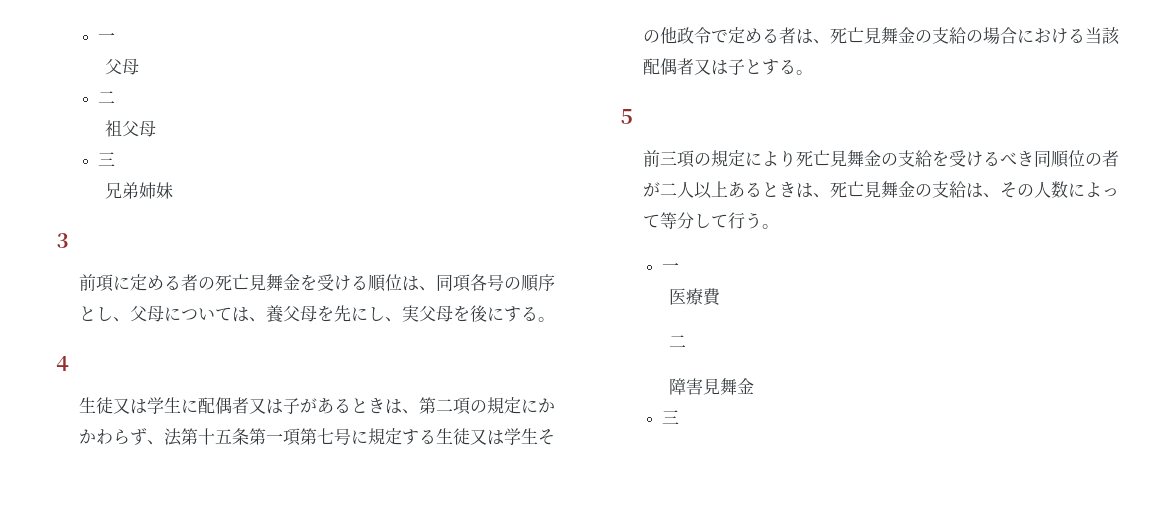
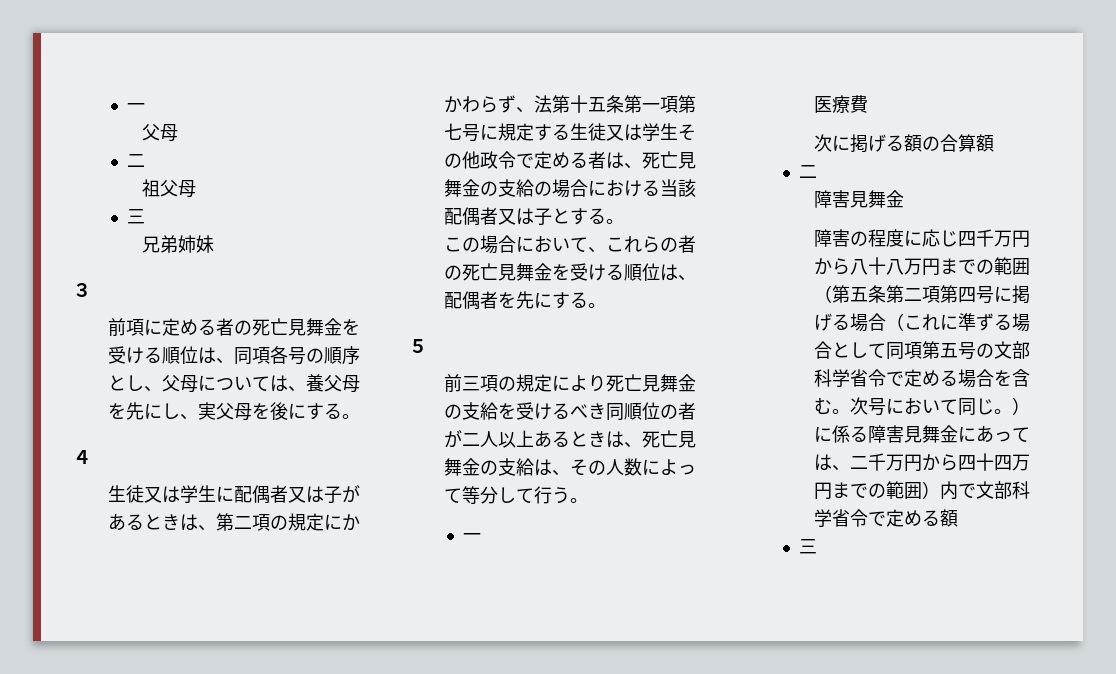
+ この場合において、これらの者の死亡見舞金を受ける順位は、配偶者を先にする。
  医療費
+ 次に掲げる額の合算額
  二
  障害見舞金
+ 障害の程度に応じ四千万円から八十八万円までの範囲（第五条第二項第四号に掲げる場合（これに準ずる場合として同項第五号の文部科学省令で定める場合を含む。次号において同じ。）に係る障害見舞金にあっては、二千万円から四十四万円までの範囲）内で文部科学省令で定める額

